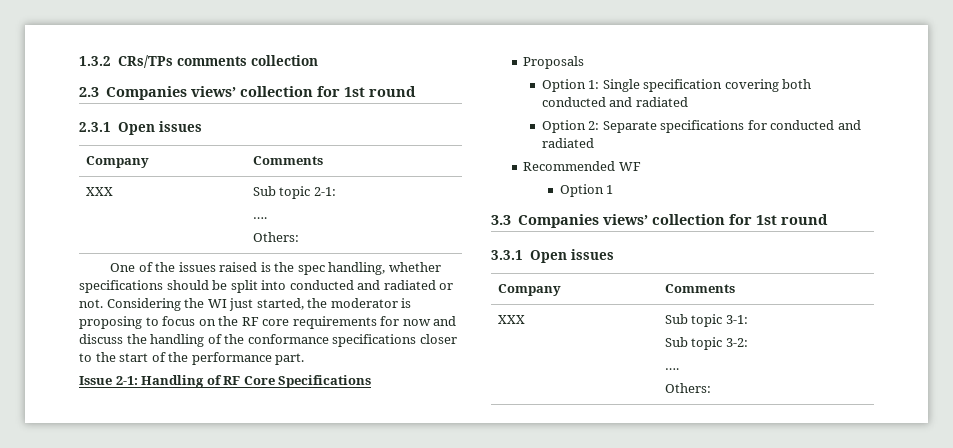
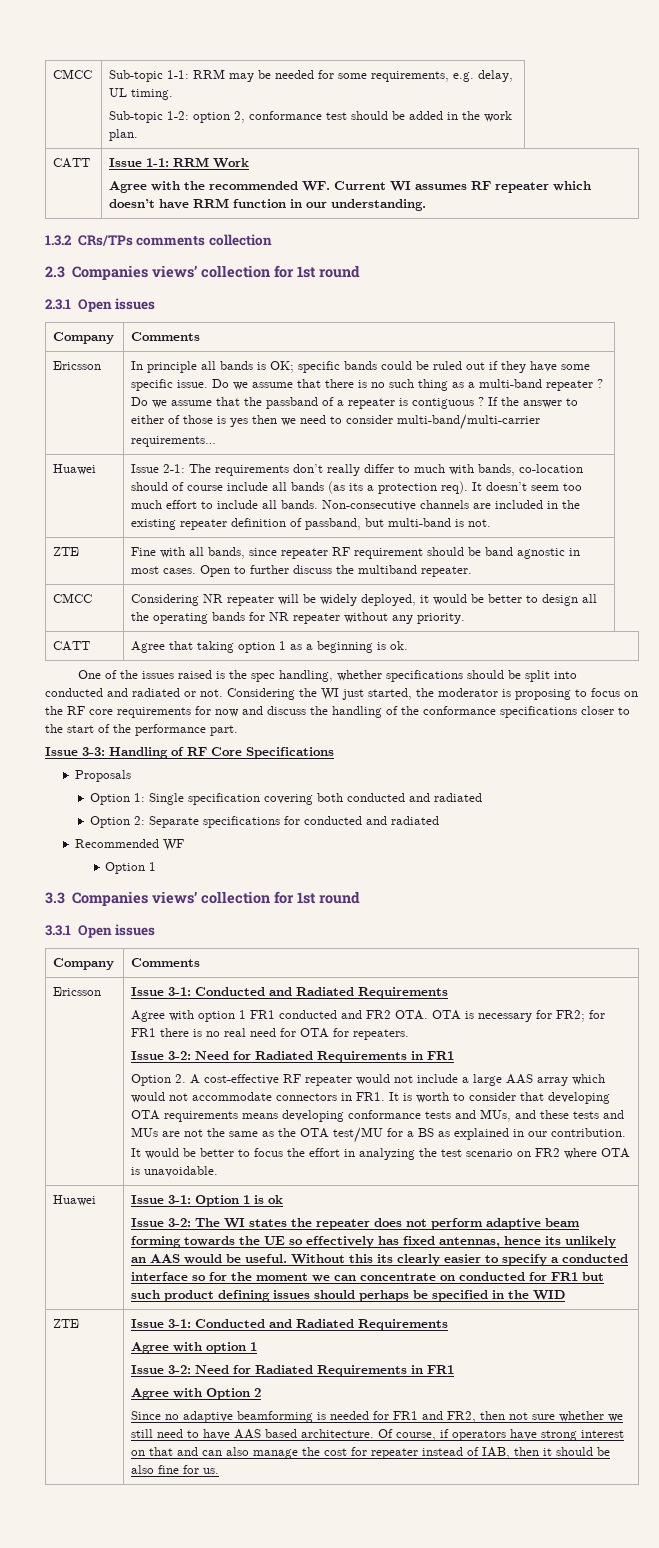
+ CMCC | Sub-topic 1-1: RRM may be needed for some requirements, e.g. delay, UL timing.
+ Sub-topic 1-2: option 2, conformance test should be added in the work plan.
+ CATT | Issue 1-1: RRM Work
+ Agree with the recommended WF. Current WI assumes RF repeater which doesn’t have RRM function in our understanding.
- XXX | Sub topic 2-1:
- ….
- Others:
+ Ericsson | In principle all bands is OK; specific bands could be ruled out if they have some specific issue. Do we assume that there is no such thing as a multi-band repeater ? Do we assume that the passband of a repeater is contiguous ? If the answer to either of those is yes then we need to consider multi-band/multi-carrier requirements…
+ Huawei | Issue 2-1: The requirements don’t really differ to much with bands, co-location should of course include all bands (as its a protection req). It doesn’t seem too much effort to include all bands. Non-consecutive channels are included in the existing repeater definition of passband, but multi-band is not.
+ ZTE | Fine with all bands, since repeater RF requirement should be band agnostic in most cases. Open to further discuss the multiband repeater.
+ CMCC | Considering NR repeater will be widely deployed, it would be better to design all the operating bands for NR repeater without any priority.
+ CATT | Agree that taking option 1 as a beginning is ok.
- Issue 2-1: Handling of RF Core Specifications
+ Issue 3-3: Handling of RF Core Specifications
- XXX | Sub topic 3-1:
- Sub topic 3-2:
- ….
- Others:
+ Ericsson | Issue 3-1: Conducted and Radiated Requirements
+ Agree with option 1 FR1 conducted and FR2 OTA. OTA is necessary for FR2; for FR1 there is no real need for OTA for repeaters.
+ Issue 3-2: Need for Radiated Requirements in FR1
+ Option 2. A cost-effective RF repeater would not include a large AAS array which would not accommodate connectors in FR1. It is worth to consider that developing OTA requirements means developing conformance tests and MUs, and these tests and MUs are not the same as the OTA test/MU for a BS as explained in our contribution. It would be better to focus the effort in analyzing the test scenario on FR2 where OTA is unavoidable.
+ Huawei | Issue 3-1: Option 1 is ok
+ Issue 3-2: The WI states the repeater does not perform adaptive beam forming towards the UE so effectively has fixed antennas, hence its unlikely an AAS would be useful. Without this its clearly easier to specify a conducted interface so for the moment we can concentrate on conducted for FR1 but such product defining issues should perhaps be specified in the WID
+ ZTE | Issue 3-1: Conducted and Radiated Requirements
+ Agree with option 1
+ Issue 3-2: Need for Radiated Requirements in FR1
+ Agree with Option 2
+ Since no adaptive beamforming is needed for FR1 and FR2, then not sure whether we still need to have AAS based architecture. Of course, if operators have strong interest on that and can also manage the cost for repeater instead of IAB, then it should be also fine for us.

